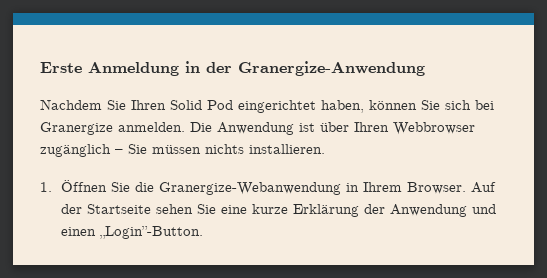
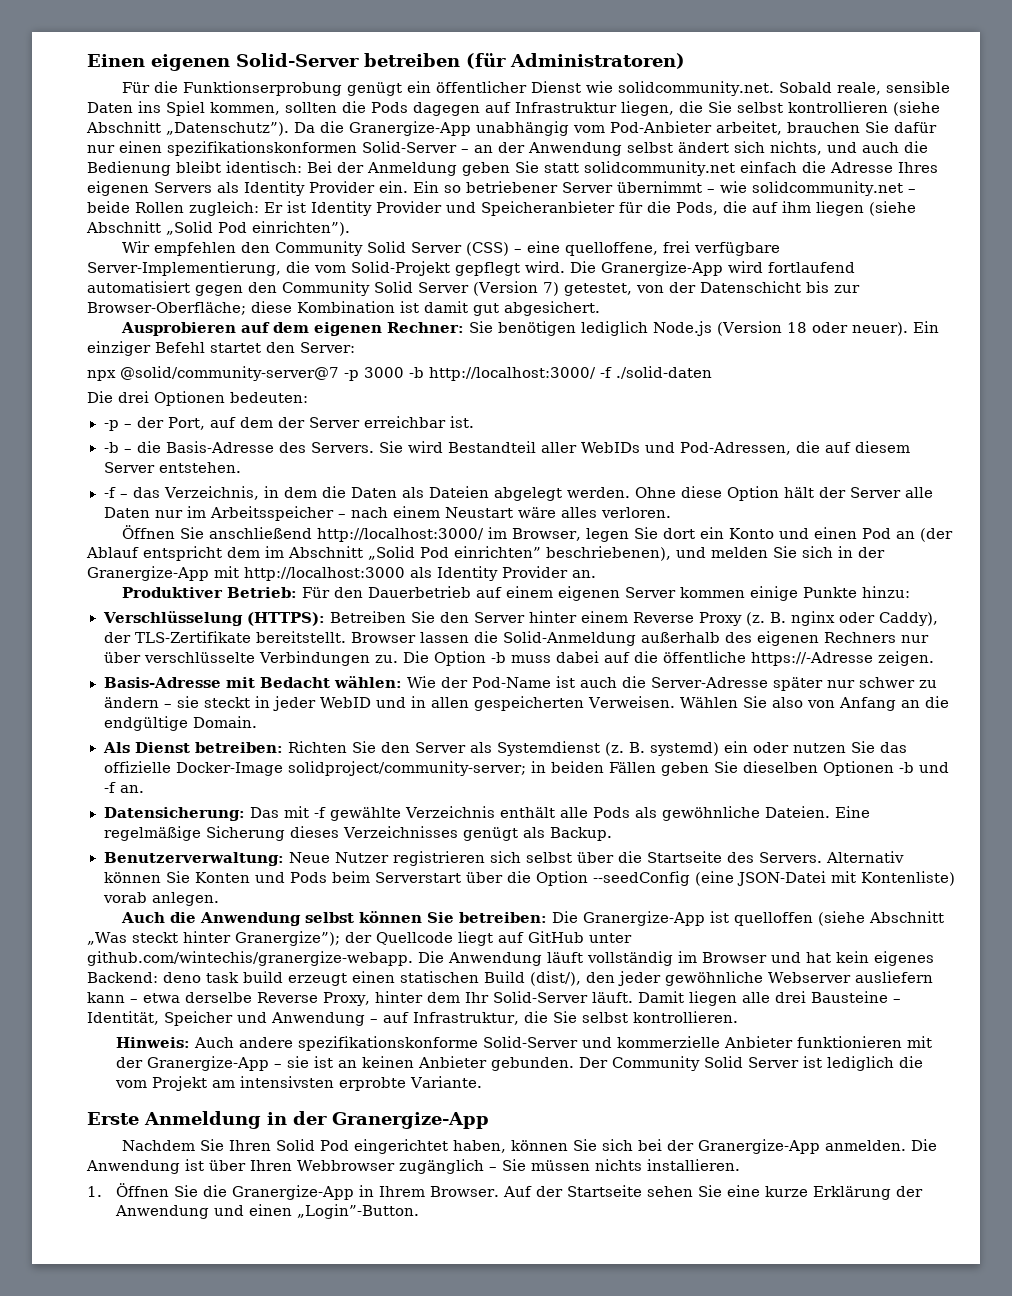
+ Einen eigenen Solid-Server betreiben (für Administratoren)
+ Für die Funktionserprobung genügt ein öffentlicher Dienst wie solidcommunity.net. Sobald reale, sensible Daten ins Spiel kommen, sollten die Pods dagegen auf Infrastruktur liegen, die Sie selbst kontrollieren (siehe Abschnitt „Datenschutz”). Da die Granergize-App unabhängig vom Pod-Anbieter arbeitet, brauchen Sie dafür nur einen spezifikationskonformen Solid-Server – an der Anwendung selbst ändert sich nichts, und auch die Bedienung bleibt identisch: Bei der Anmeldung geben Sie statt solidcommunity.net einfach die Adresse Ihres eigenen Servers als Identity Provider ein. Ein so betriebener Server übernimmt – wie solidcommunity.net – beide Rollen zugleich: Er ist Identity Provider und Speicheranbieter für die Pods, die auf ihm liegen (siehe Abschnitt „Solid Pod einrichten”).
+ Wir empfehlen den Community Solid Server (CSS) – eine quelloffene, frei verfügbare Server-Implementierung, die vom Solid-Projekt gepflegt wird. Die Granergize-App wird fortlaufend automatisiert gegen den Community Solid Server (Version 7) getestet, von der Datenschicht bis zur Browser-Oberfläche; diese Kombination ist damit gut abgesichert.
+ Ausprobieren auf dem eigenen Rechner: Sie benötigen lediglich Node.js (Version 18 oder neuer). Ein einziger Befehl startet den Server:
+ npx @solid/community-server@7 -p 3000 -b http://localhost:3000/ -f ./solid-daten
+ Die drei Optionen bedeuten:
+ -p – der Port, auf dem der Server erreichbar ist.
+ -b – die Basis-Adresse des Servers. Sie wird Bestandteil aller WebIDs und Pod-Adressen, die auf diesem Server entstehen.
+ -f – das Verzeichnis, in dem die Daten als Dateien abgelegt werden. Ohne diese Option hält der Server alle Daten nur im Arbeitsspeicher – nach einem Neustart wäre alles verloren.
+ Öffnen Sie anschließend http://localhost:3000/ im Browser, legen Sie dort ein Konto und einen Pod an (der Ablauf entspricht dem im Abschnitt „Solid Pod einrichten” beschriebenen), und melden Sie sich in der Granergize-App mit http://localhost:3000 als Identity Provider an.
+ Produktiver Betrieb: Für den Dauerbetrieb auf einem eigenen Server kommen einige Punkte hinzu:
+ Verschlüsselung (HTTPS): Betreiben Sie den Server hinter einem Reverse Proxy (z. B. nginx oder Caddy), der TLS-Zertifikate bereitstellt. Browser lassen die Solid-Anmeldung außerhalb des eigenen Rechners nur über verschlüsselte Verbindungen zu. Die Option -b muss dabei auf die öffentliche https://-Adresse zeigen.
+ Basis-Adresse mit Bedacht wählen: Wie der Pod-Name ist auch die Server-Adresse später nur schwer zu ändern – sie steckt in jeder WebID und in allen gespeicherten Verweisen. Wählen Sie also von Anfang an die endgültige Domain.
+ Als Dienst betreiben: Richten Sie den Server als Systemdienst (z. B. systemd) ein oder nutzen Sie das offizielle Docker-Image solidproject/community-server; in beiden Fällen geben Sie dieselben Optionen -b und -f an.
+ Datensicherung: Das mit -f gewählte Verzeichnis enthält alle Pods als gewöhnliche Dateien. Eine regelmäßige Sicherung dieses Verzeichnisses genügt als Backup.
+ Benutzerverwaltung: Neue Nutzer registrieren sich selbst über die Startseite des Servers. Alternativ können Sie Konten und Pods beim Serverstart über die Option --seedConfig (eine JSON-Datei mit Kontenliste) vorab anlegen.
+ Auch die Anwendung selbst können Sie betreiben: Die Granergize-App ist quelloffen (siehe Abschnitt „Was steckt hinter Granergize”); der Quellcode liegt auf GitHub unter github.com/wintechis/granergize-webapp. Die Anwendung läuft vollständig im Browser und hat kein eigenes Backend: deno task build erzeugt einen statischen Build (dist/), den jeder gewöhnliche Webserver ausliefern kann – etwa derselbe Reverse Proxy, hinter dem Ihr Solid-Server läuft. Damit liegen alle drei Bausteine – Identität, Speicher und Anwendung – auf Infrastruktur, die Sie selbst kontrollieren.
+ Hinweis: Auch andere spezifikationskonforme Solid-Server und kommerzielle Anbieter funktionieren mit der Granergize-App – sie ist an keinen Anbieter gebunden. Der Community Solid Server ist lediglich die vom Projekt am intensivsten erprobte Variante.
- Erste Anmeldung in der Granergize-Anwendung
+ Erste Anmeldung in der Granergize-App
- Nachdem Sie Ihren Solid Pod eingerichtet haben, können Sie sich bei Granergize anmelden.
+ Nachdem Sie Ihren Solid Pod eingerichtet haben, können Sie sich bei der Granergize-App anmelden.
- 1. Öffnen Sie die Granergize-Webanwendung in Ihrem Browser.
+ 1. Öffnen Sie die Granergize-App in Ihrem Browser.

